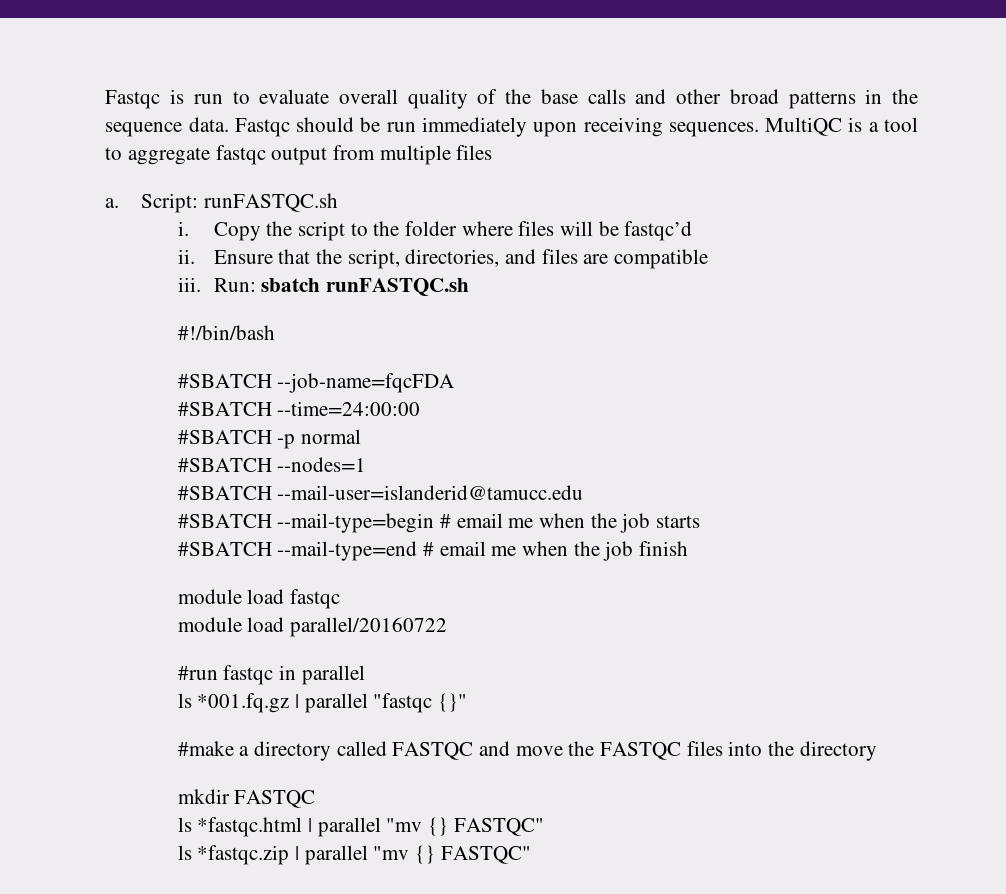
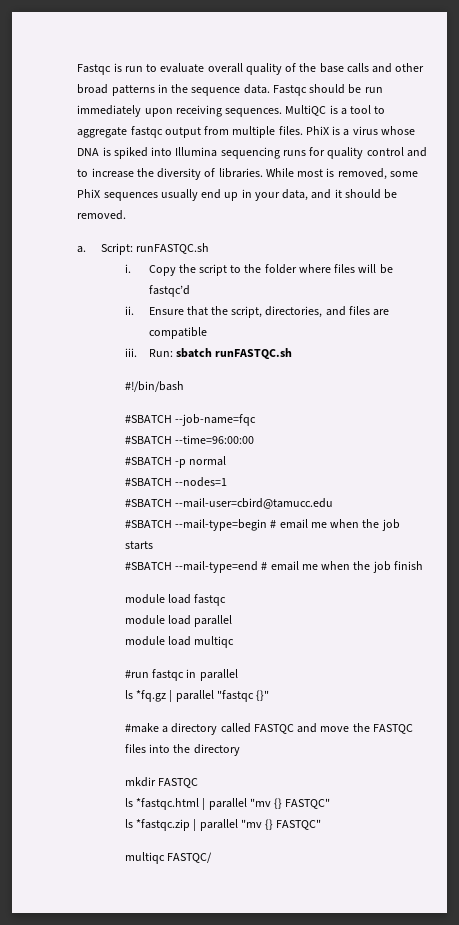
- MultiQC is a tool to aggregate fastqc output from multiple files
+ MultiQC is a tool to aggregate fastqc output from multiple files. PhiX is a virus whose DNA is spiked into Illumina sequencing runs for quality control and to increase the diversity of libraries. While most is removed, some PhiX sequences usually end up in your data, and it should be removed.
- #SBATCH --job-name=fqcFDA
- #SBATCH --time=24:00:00
+ #SBATCH --job-name=fqc
+ #SBATCH --time=96:00:00
- #SBATCH --mail-user=islanderid@tamucc.edu
+ #SBATCH --mail-user=cbird@tamucc.edu
- module load parallel/20160722
+ module load parallel
+ module load multiqc
- ls *001.fq.gz | parallel "fastqc {}"
+ ls *fq.gz | parallel "fastqc {}"
+ multiqc FASTQC/

